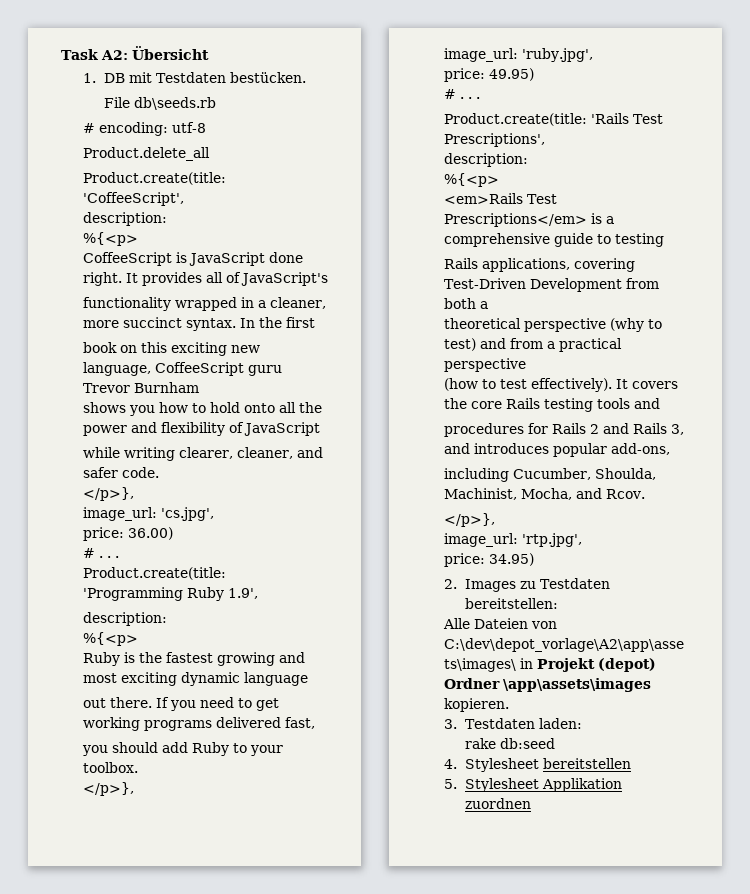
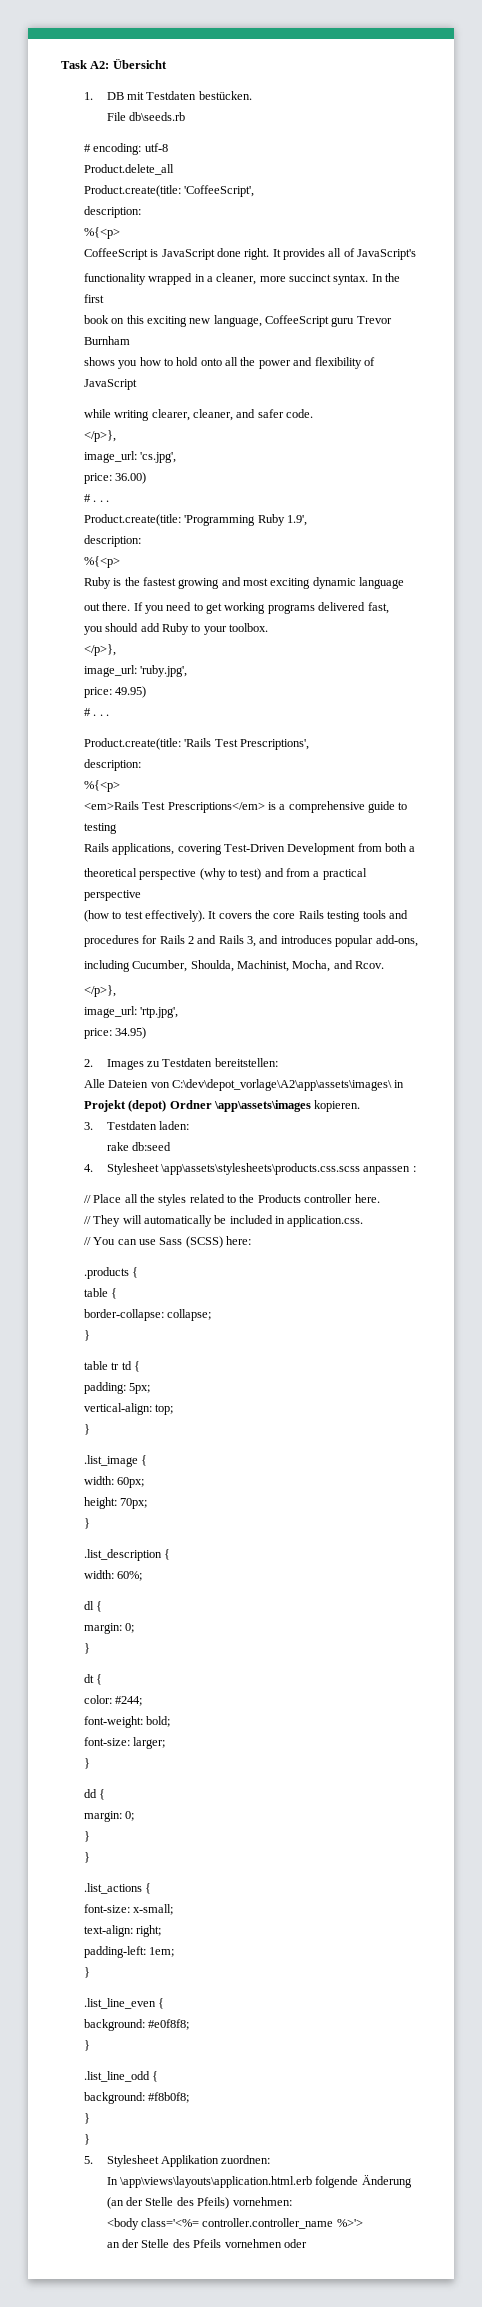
- 4. Stylesheet bereitstellen
- 5. Stylesheet Applikation zuordnen
+ 4. Stylesheet \app\assets\stylesheets\products.css.scss anpassen :
+ // Place all the styles related to the Products controller here.
+ // They will automatically be included in application.css.
+ // You can use Sass (SCSS) here:
+ .products {
+ table {
+ border-collapse: collapse;
+ }
+ table tr td {
+ padding: 5px;
+ vertical-align: top;
+ }
+ .list_image {
+ width: 60px;
+ height: 70px;
+ }
+ .list_description {
+ width: 60%;
+ dl {
+ margin: 0;
+ }
+ dt {
+ color: #244;
+ font-weight: bold;
+ font-size: larger;
+ }
+ dd {
+ margin: 0;
+ }
+ }
+ .list_actions {
+ font-size: x-small;
+ text-align: right;
+ padding-left: 1em;
+ }
+ .list_line_even {
+ background: #e0f8f8;
+ }
+ .list_line_odd {
+ background: #f8b0f8;
+ }
+ }
+ 5. Stylesheet Applikation zuordnen:
+ In \app\views\layouts\application.html.erb folgende Änderung (an der Stelle des Pfeils) vornehmen:
+ <body class='<%= controller.controller_name %>'>
+ an der Stelle des Pfeils vornehmen oder

